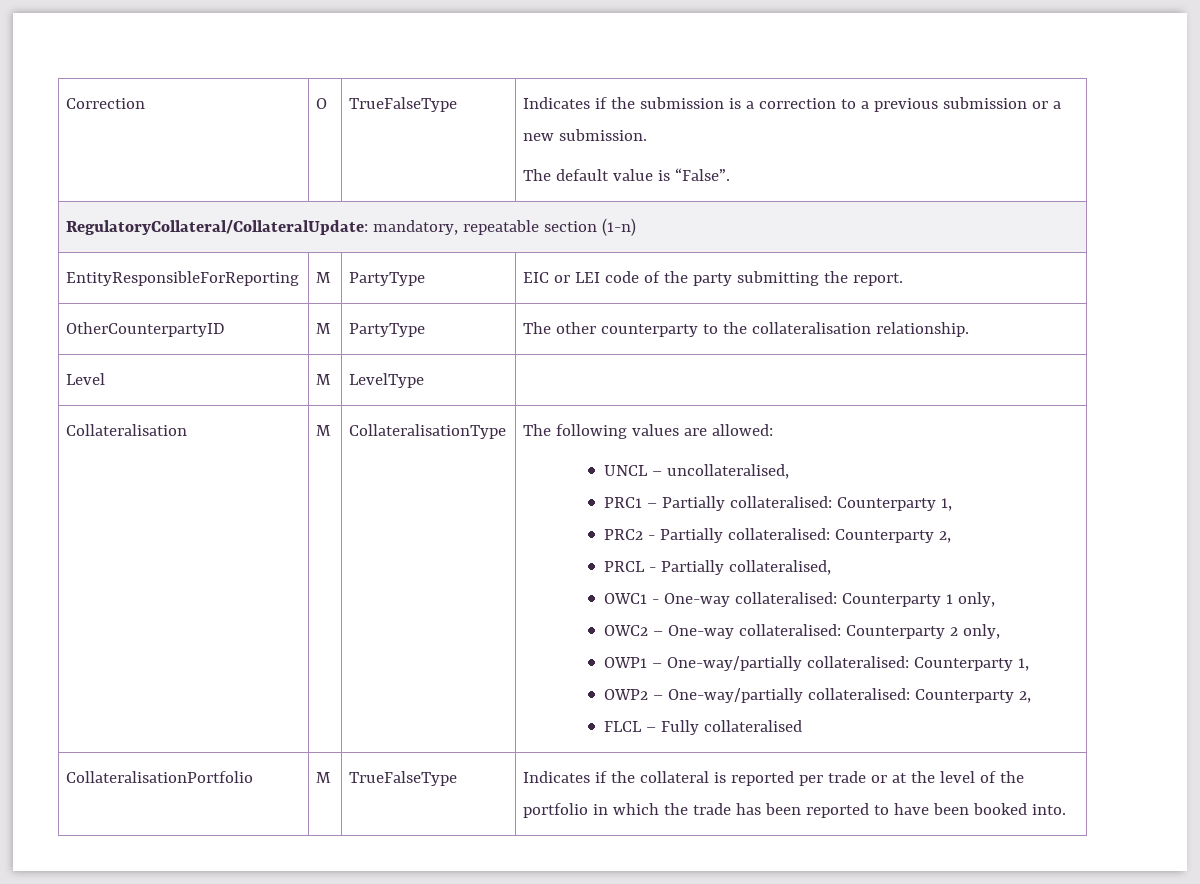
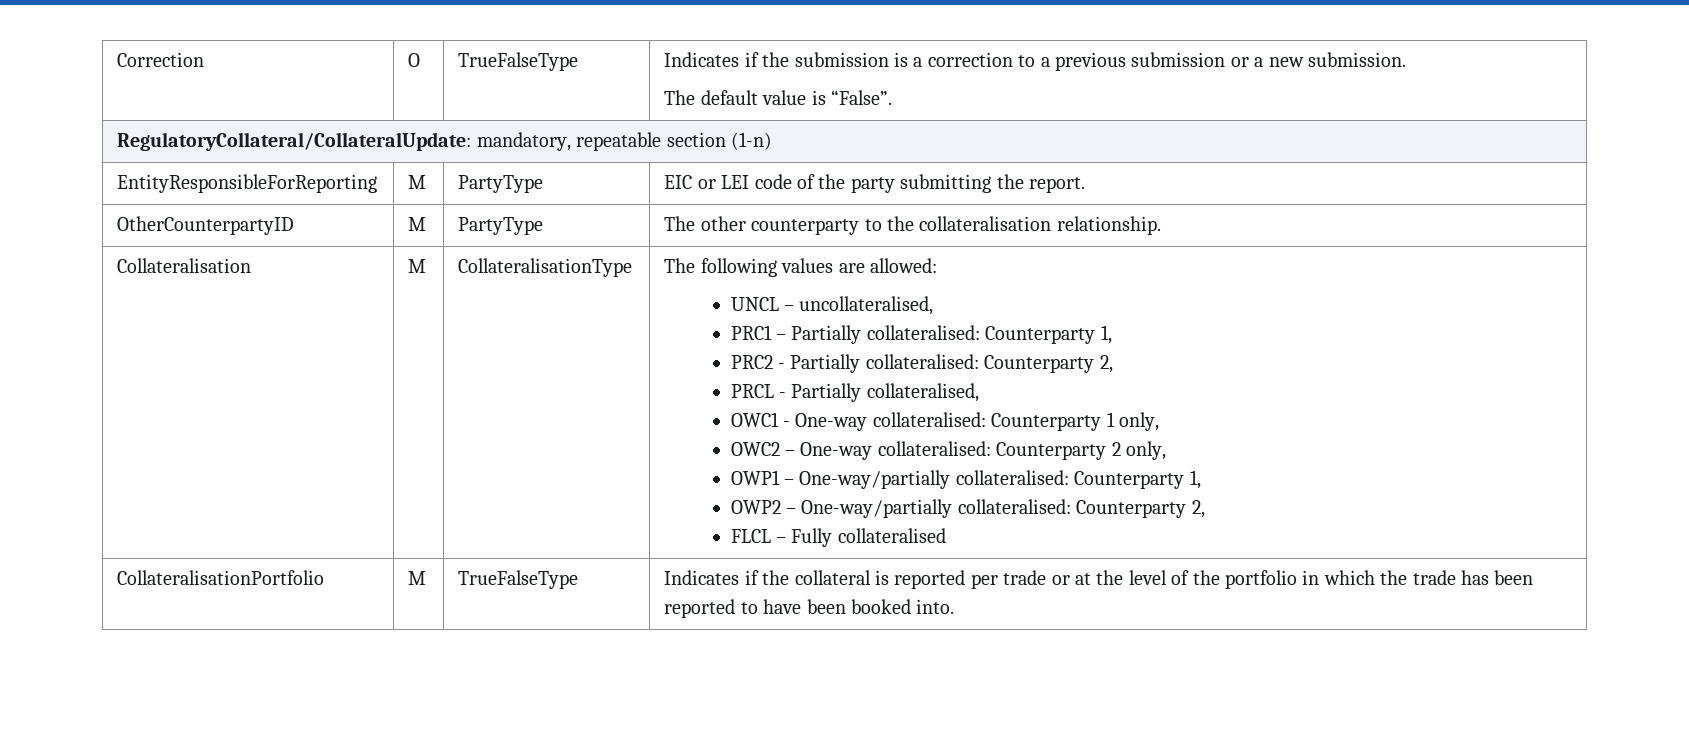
- Level | M | LevelType |

